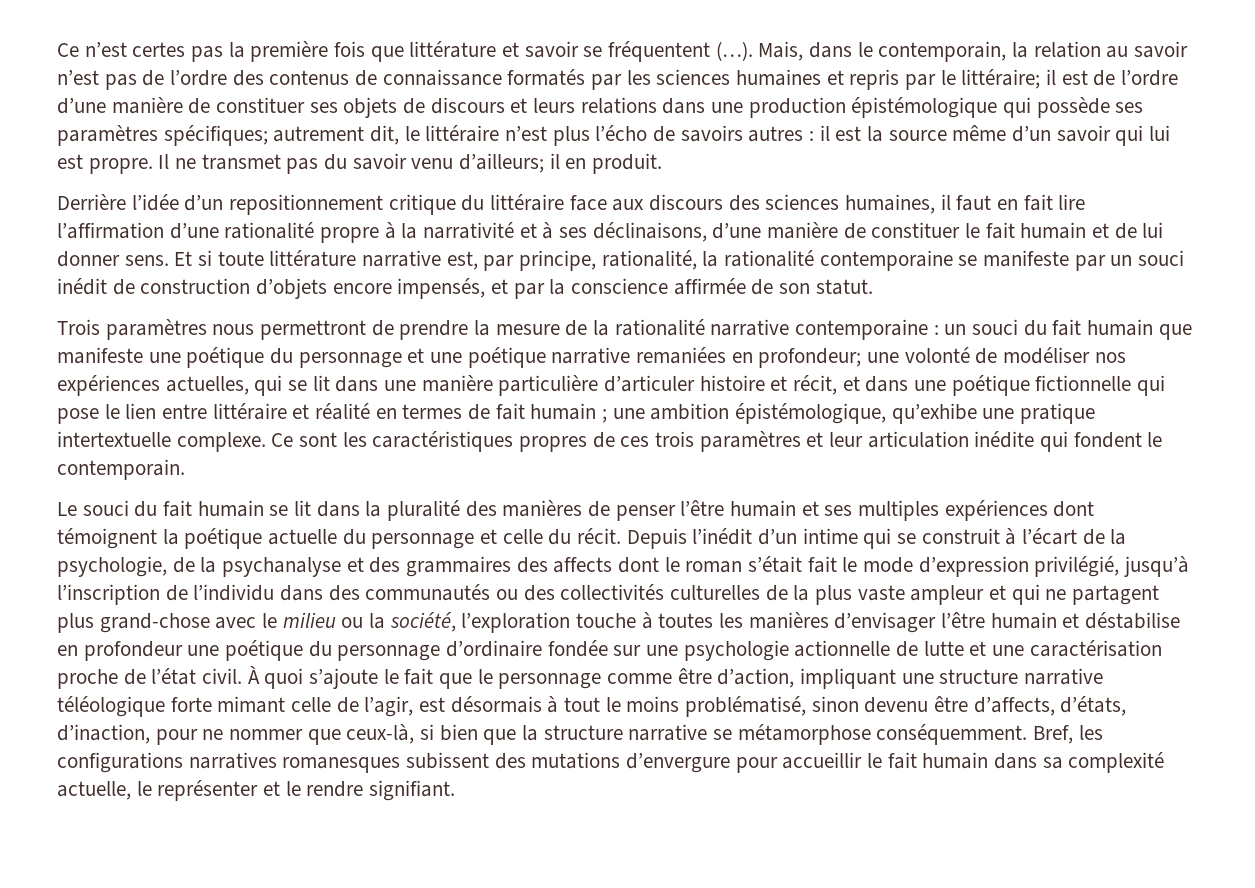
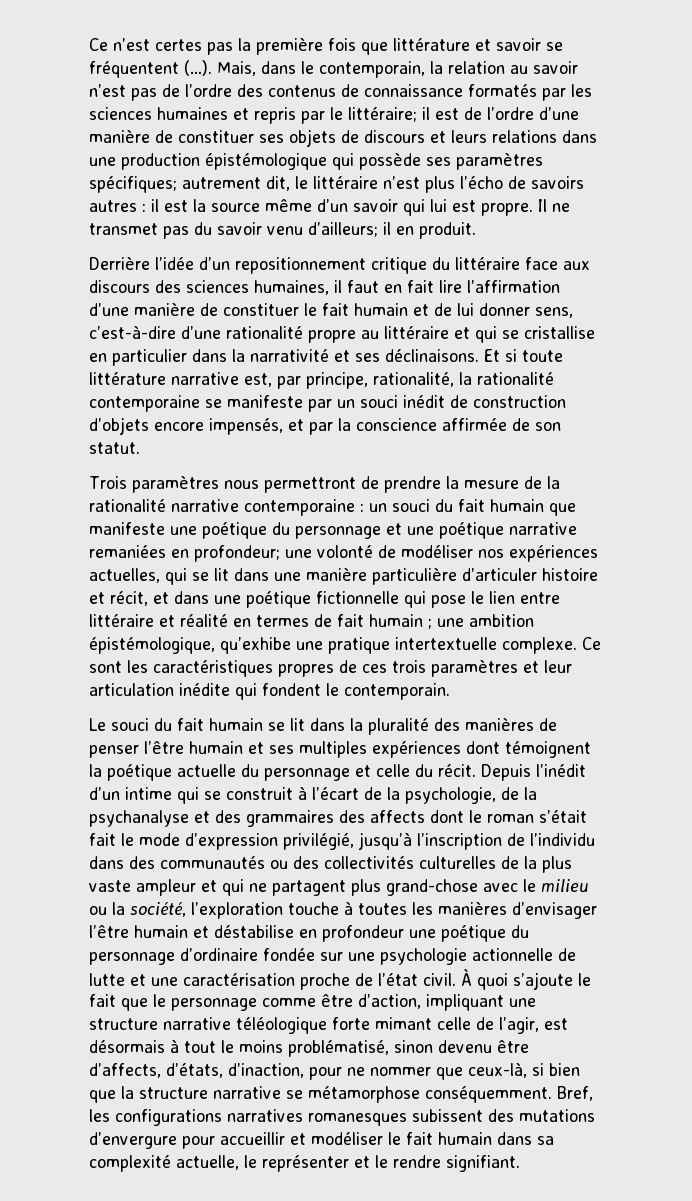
- Derrière l’idée d’un repositionnement critique du littéraire face aux discours des sciences humaines, il faut en fait lire l’affirmation d’une rationalité propre à la narrativité et à ses déclinaisons, d’une manière de constituer le fait humain et de lui donner sens.
+ Derrière l’idée d’un repositionnement critique du littéraire face aux discours des sciences humaines, il faut en fait lire l’affirmation d’une manière de constituer le fait humain et de lui donner sens, c’est-à-dire d’une rationalité propre au littéraire et qui se cristallise en particulier dans la narrativité et ses déclinaisons.
- Bref, les configurations narratives romanesques subissent des mutations d’envergure pour accueillir le fait humain dans sa complexité actuelle, le représenter et le rendre signifiant.
+ Bref, les configurations narratives romanesques subissent des mutations d’envergure pour accueillir et modéliser le fait humain dans sa complexité actuelle, le représenter et le rendre signifiant.

